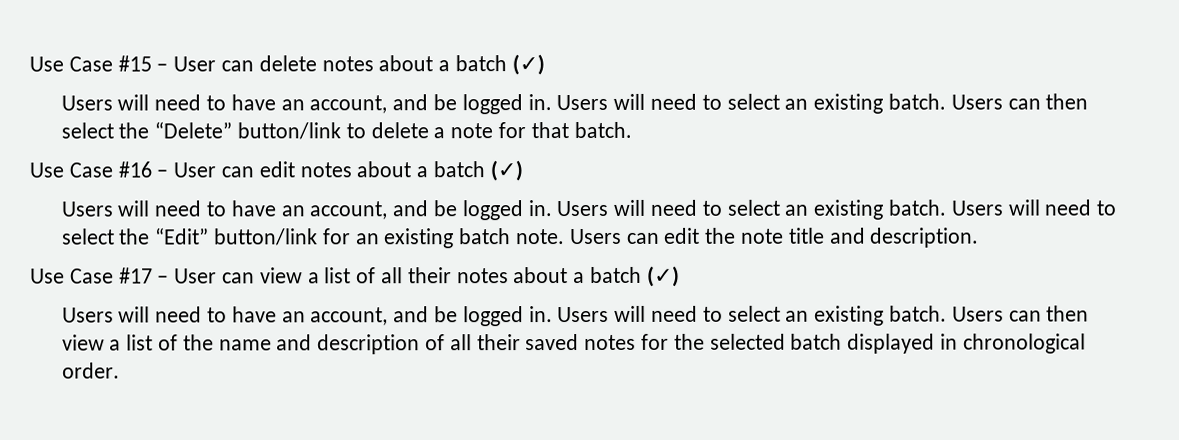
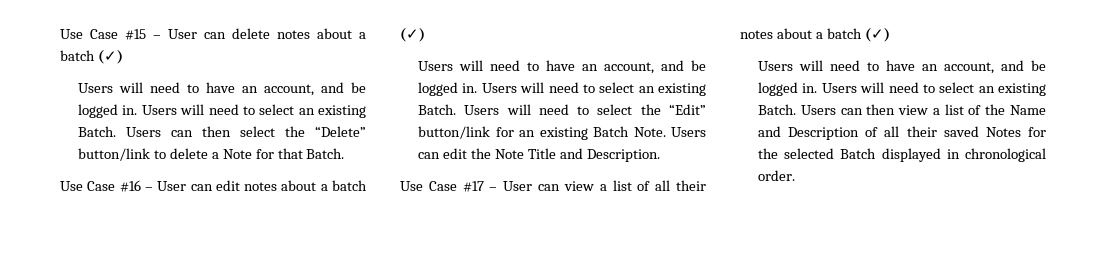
  Use Case #15 – User can delete notes about a batch (✓)
- Users will need to have an account, and be logged in. Users will need to select an existing batch.
+ Users will need to have an account, and be logged in. Users will need to select an existing Batch.
- Users can then select the “Delete” button/link to delete a note for that batch.
+ Users can then select the “Delete” button/link to delete a Note for that Batch.
  Use Case #16 – User can edit notes about a batch (✓)
- Users will need to have an account, and be logged in. Users will need to select an existing batch.
+ Users will need to have an account, and be logged in. Users will need to select an existing Batch.
- Users will need to select the “Edit” button/link for an existing batch note.
+ Users will need to select the “Edit” button/link for an existing Batch Note.
- Users can edit the note title and description.
+ Users can edit the Note Title and Description.
  Use Case #17 – User can view a list of all their notes about a batch (✓)
- Users will need to have an account, and be logged in. Users will need to select an existing batch.
+ Users will need to have an account, and be logged in. Users will need to select an existing Batch.
- Users can then view a list of the name and description of all their saved notes for the selected batch displayed in chronological order.
+ Users can then view a list of the Name and Description of all their saved Notes for the selected Batch displayed in chronological order.

